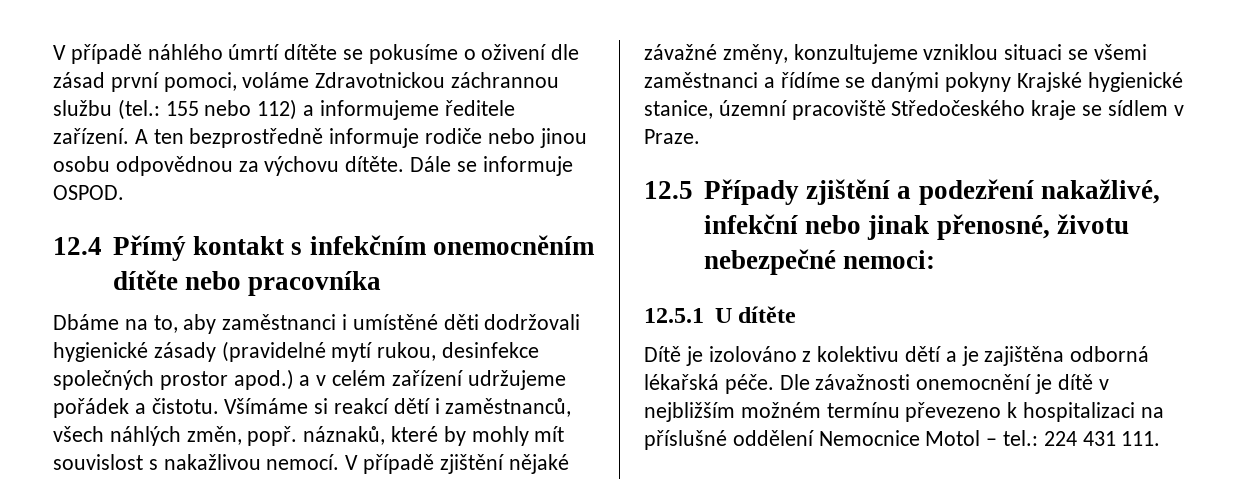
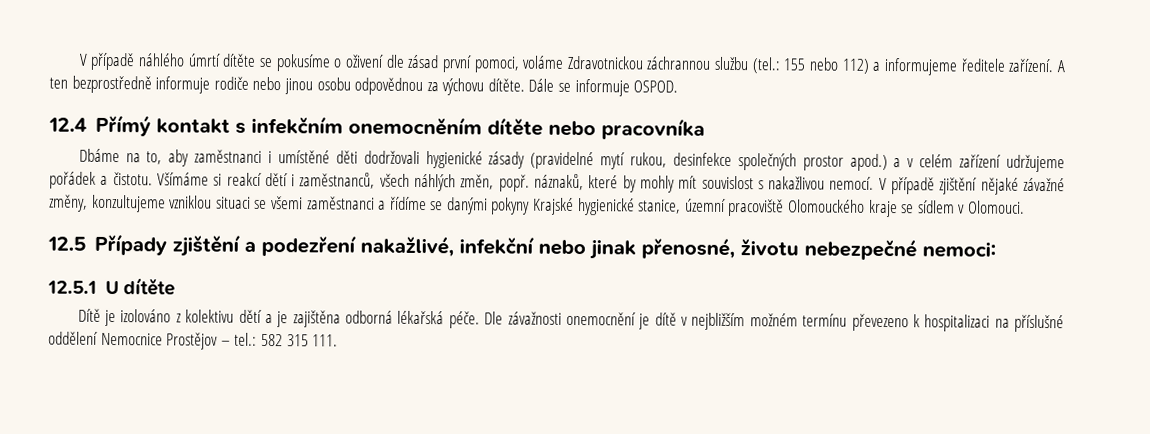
- V případě zjištění nějaké závažné změny, konzultujeme vzniklou situaci se všemi zaměstnanci a řídíme se danými pokyny Krajské hygienické stanice, územní pracoviště Středočeského kraje se sídlem v Praze.
+ V případě zjištění nějaké závažné změny, konzultujeme vzniklou situaci se všemi zaměstnanci a řídíme se danými pokyny Krajské hygienické stanice, územní pracoviště Olomouckého kraje se sídlem v Olomouci.
- Dle závažnosti onemocnění je dítě v nejbližším možném termínu převezeno k hospitalizaci na příslušné oddělení Nemocnice Motol – tel.: 224 431 111.
+ Dle závažnosti onemocnění je dítě v nejbližším možném termínu převezeno k hospitalizaci na příslušné oddělení Nemocnice Prostějov – tel.: 582 315 111.

